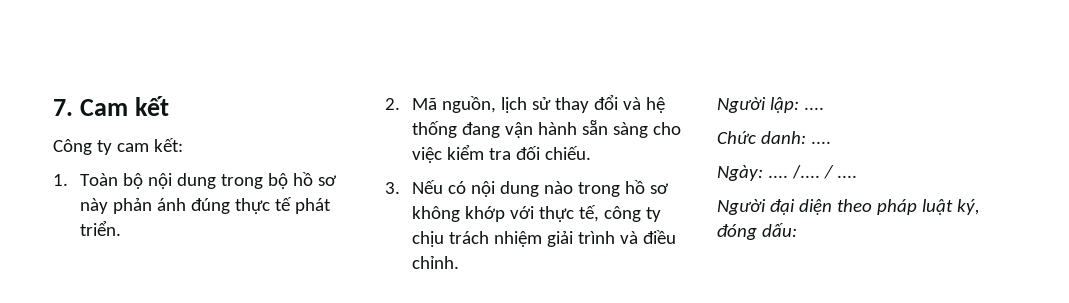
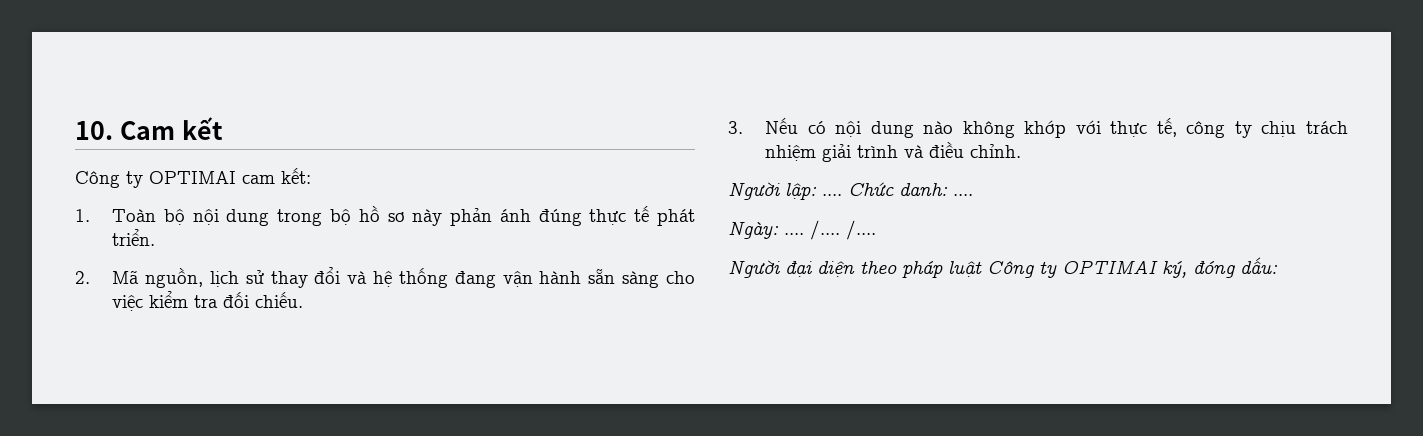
- 7. Cam kết
+ 10. Cam kết
- Công ty cam kết:
+ Công ty OPTIMAI cam kết:
- 3. Nếu có nội dung nào trong hồ sơ không khớp với thực tế, công ty chịu trách nhiệm giải trình và điều chỉnh.
+ 3. Nếu có nội dung nào không khớp với thực tế, công ty chịu trách nhiệm giải trình và điều chỉnh.
- Người lập: ....
- Chức danh: ....
+ Người lập: .... Chức danh: ....
- /.... / ....
+ /.... /....
- Người đại diện theo pháp luật ký, đóng dấu:
+ Người đại diện theo pháp luật Công ty OPTIMAI ký, đóng dấu:

